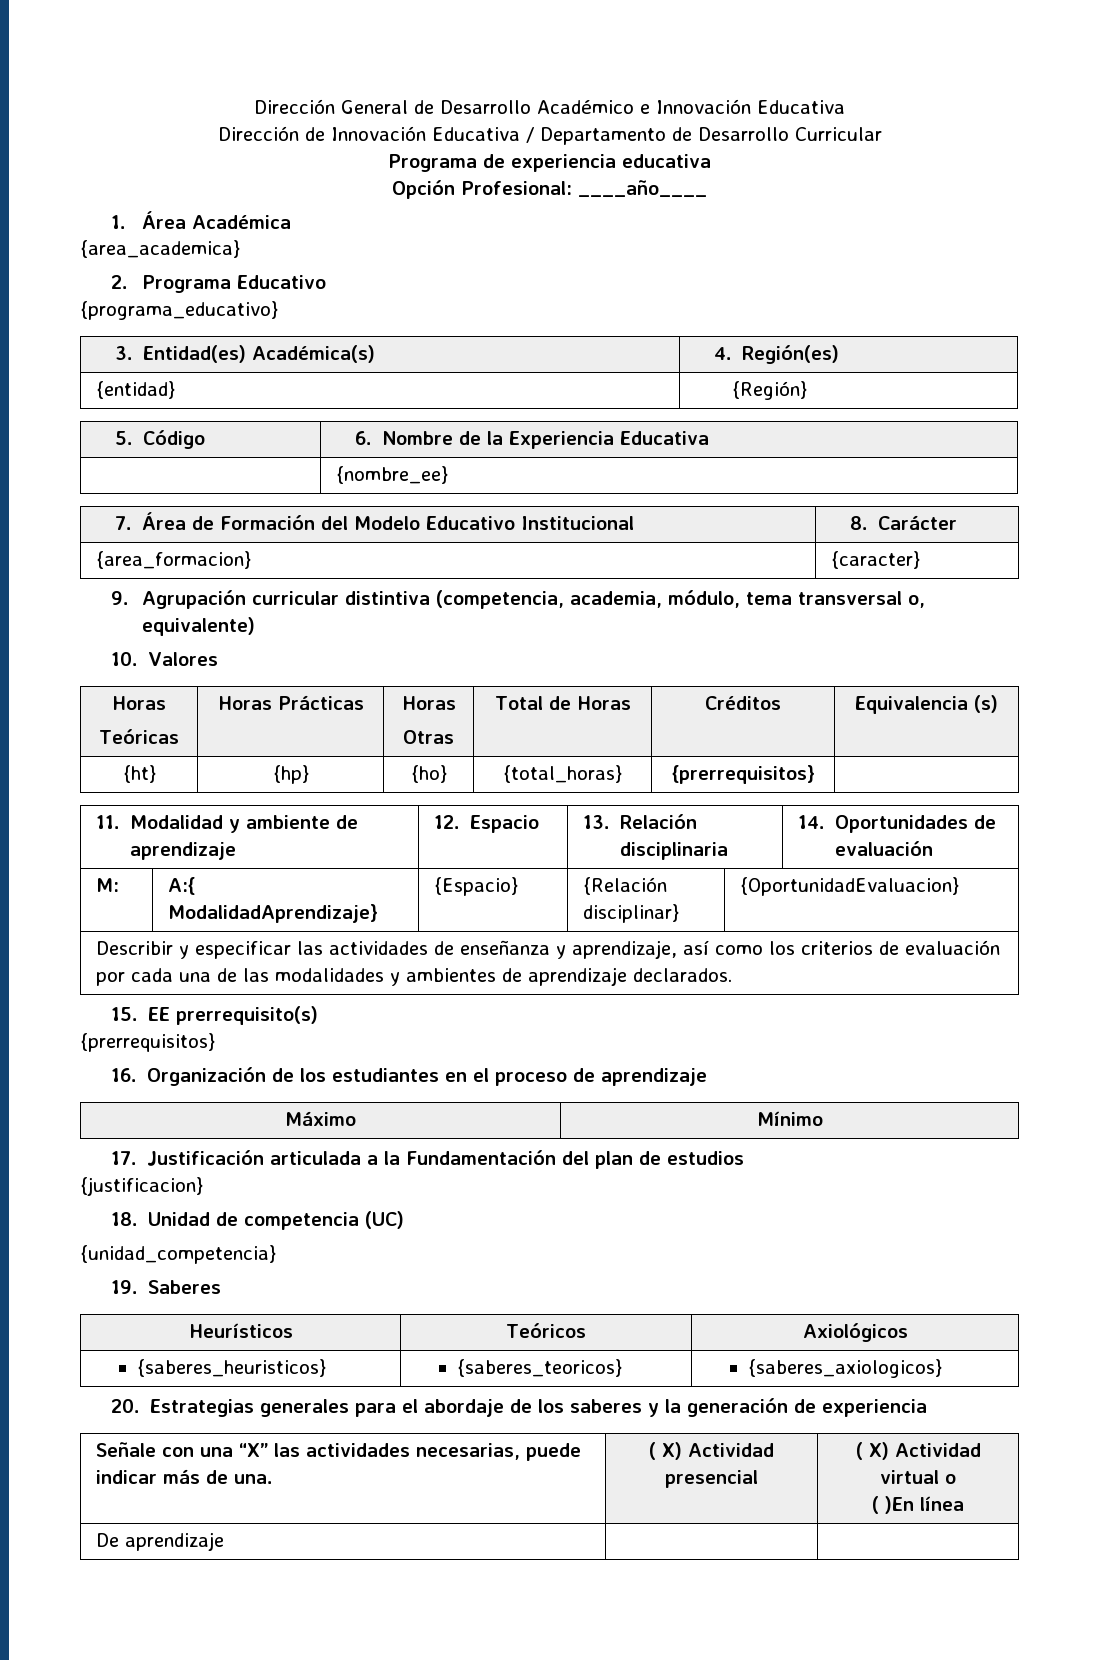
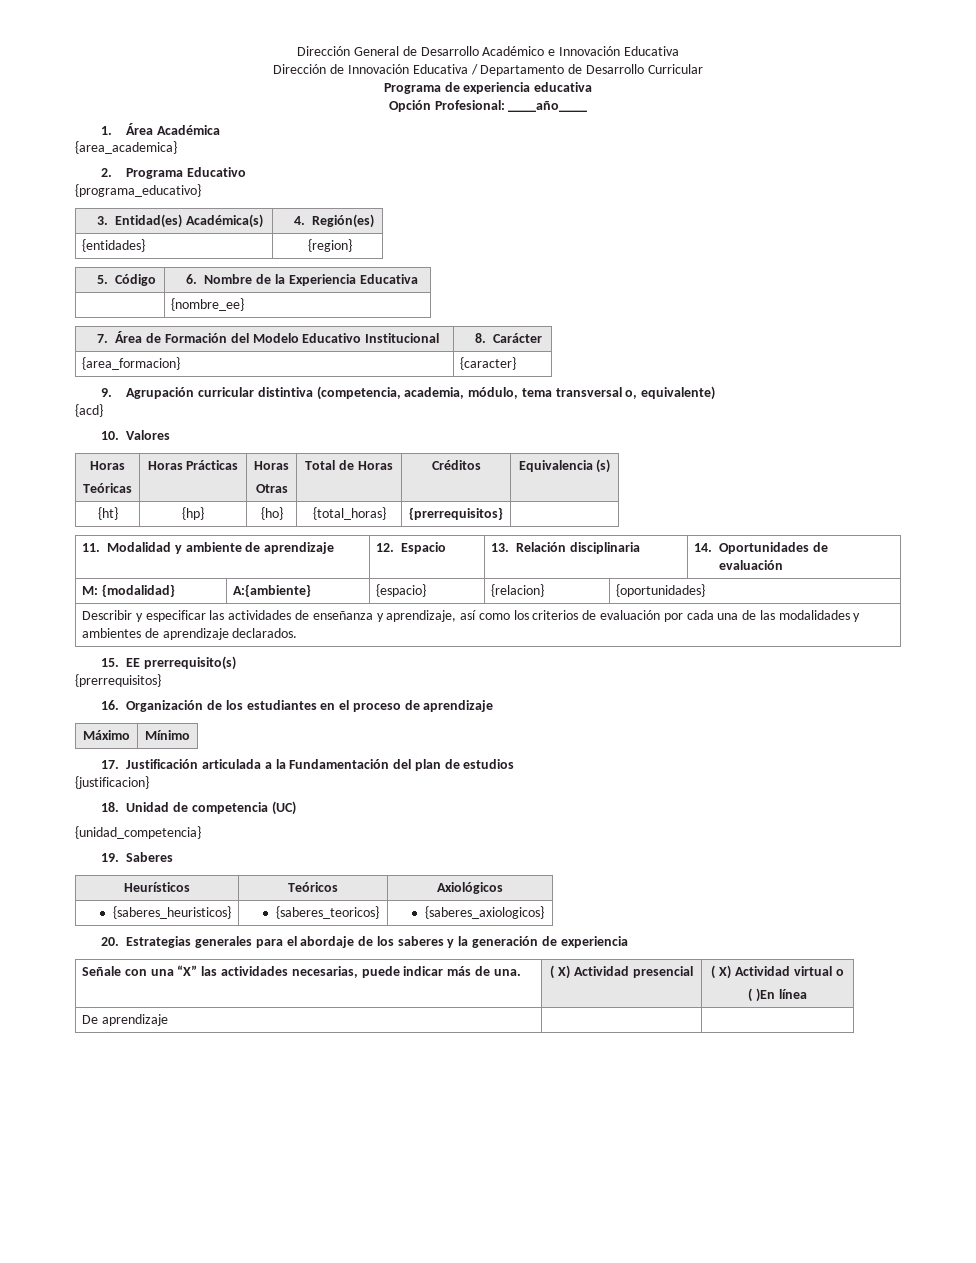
- {entidad} | {Región}
+ {entidades} | {region}
+ {acd}
- M: | A:{ ModalidadAprendizaje} | {Espacio} | {Relación disciplinar} | {OportunidadEvaluacion}
+ M: {modalidad} | A:{ambiente} | {espacio} | {relacion} | {oportunidades}

